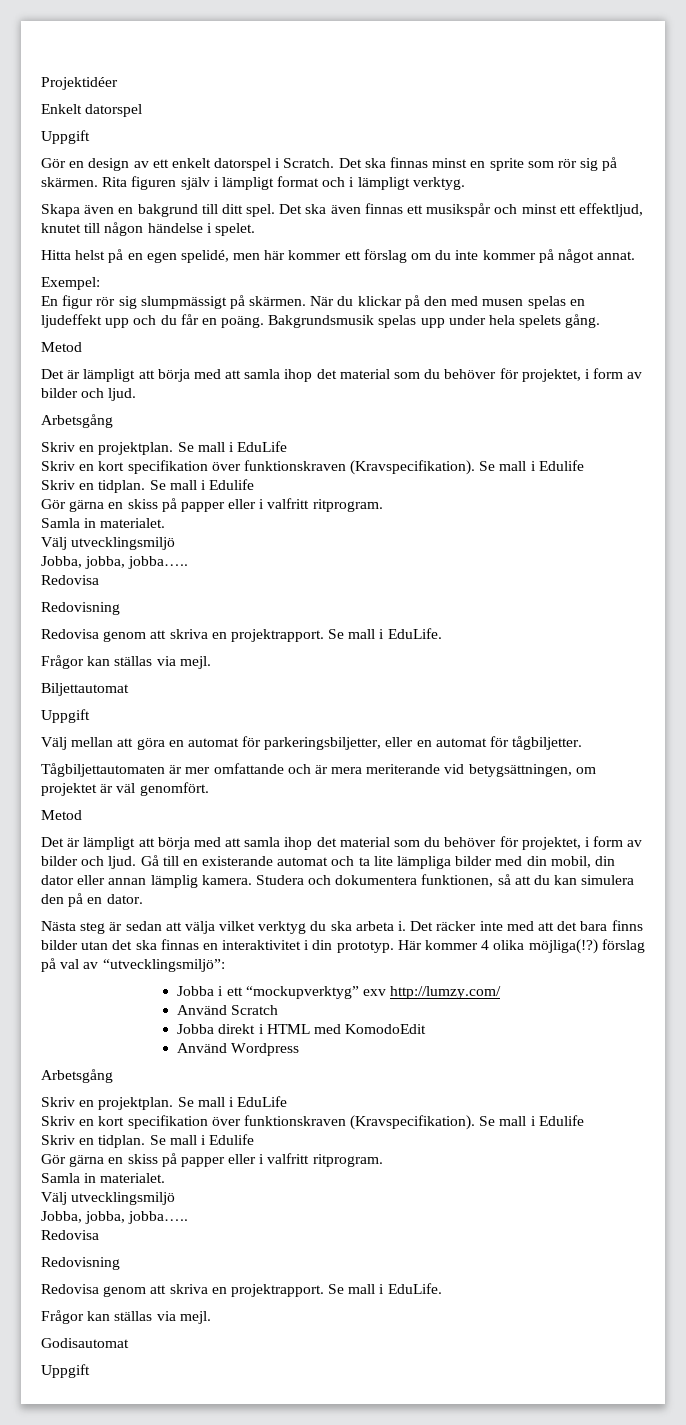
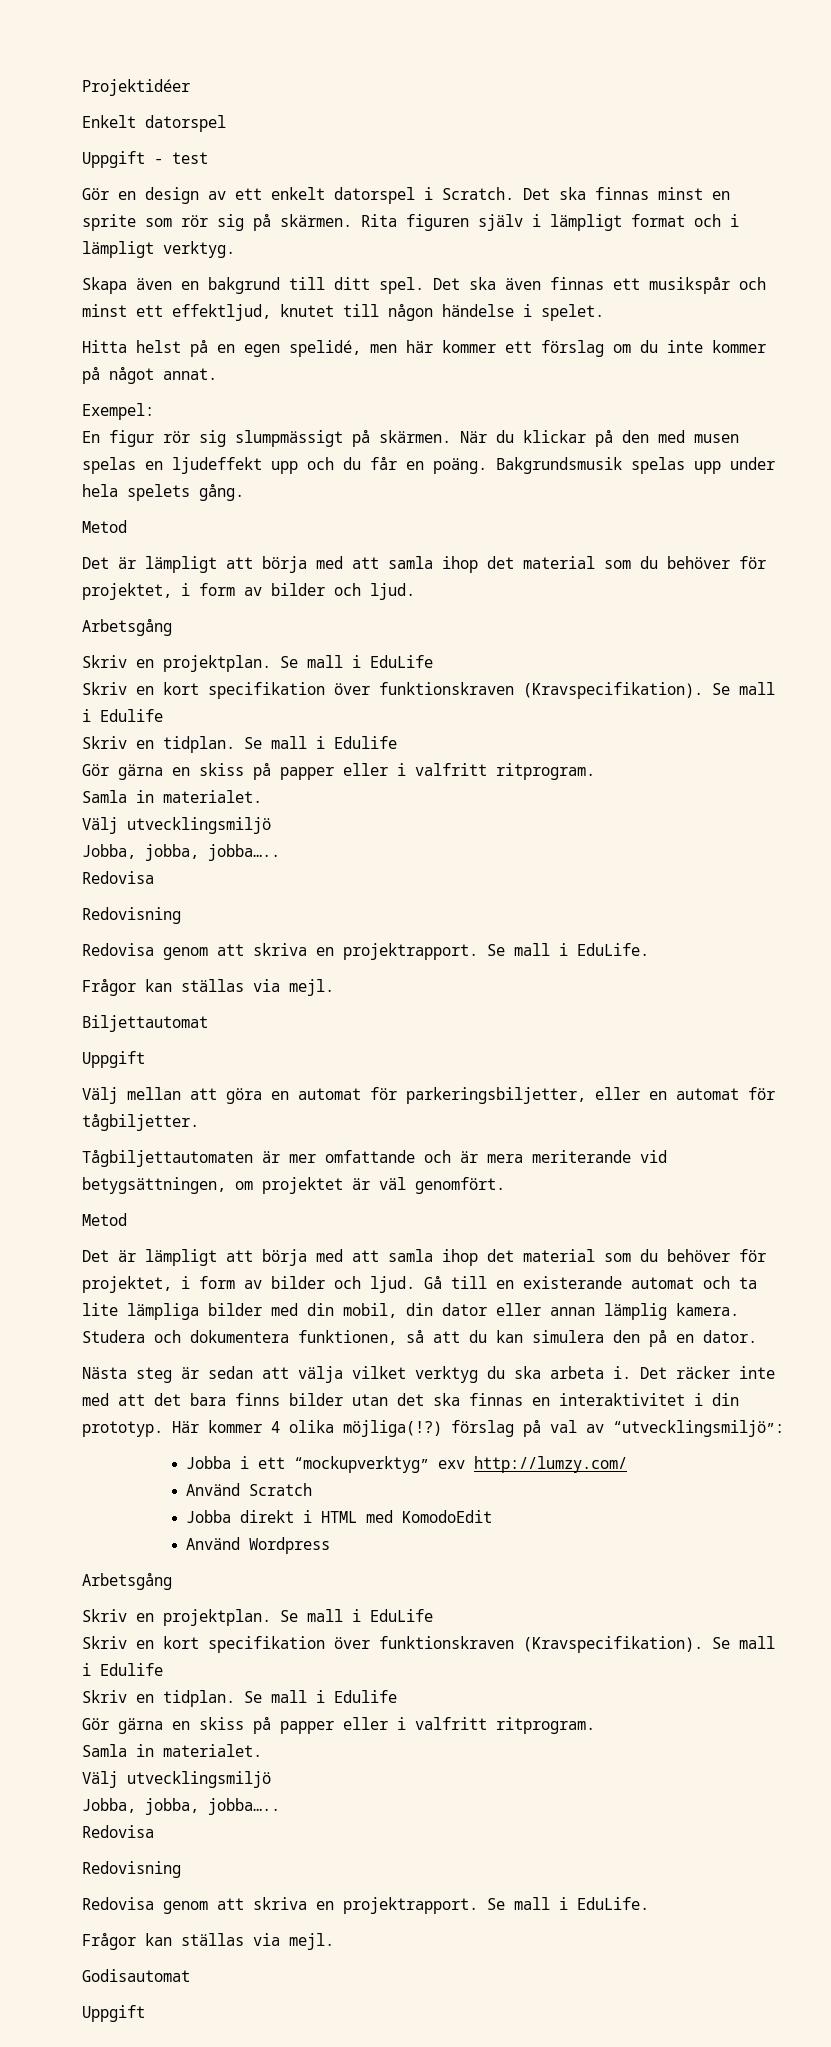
  Enkelt datorspel
- Uppgift
+ Uppgift - test

